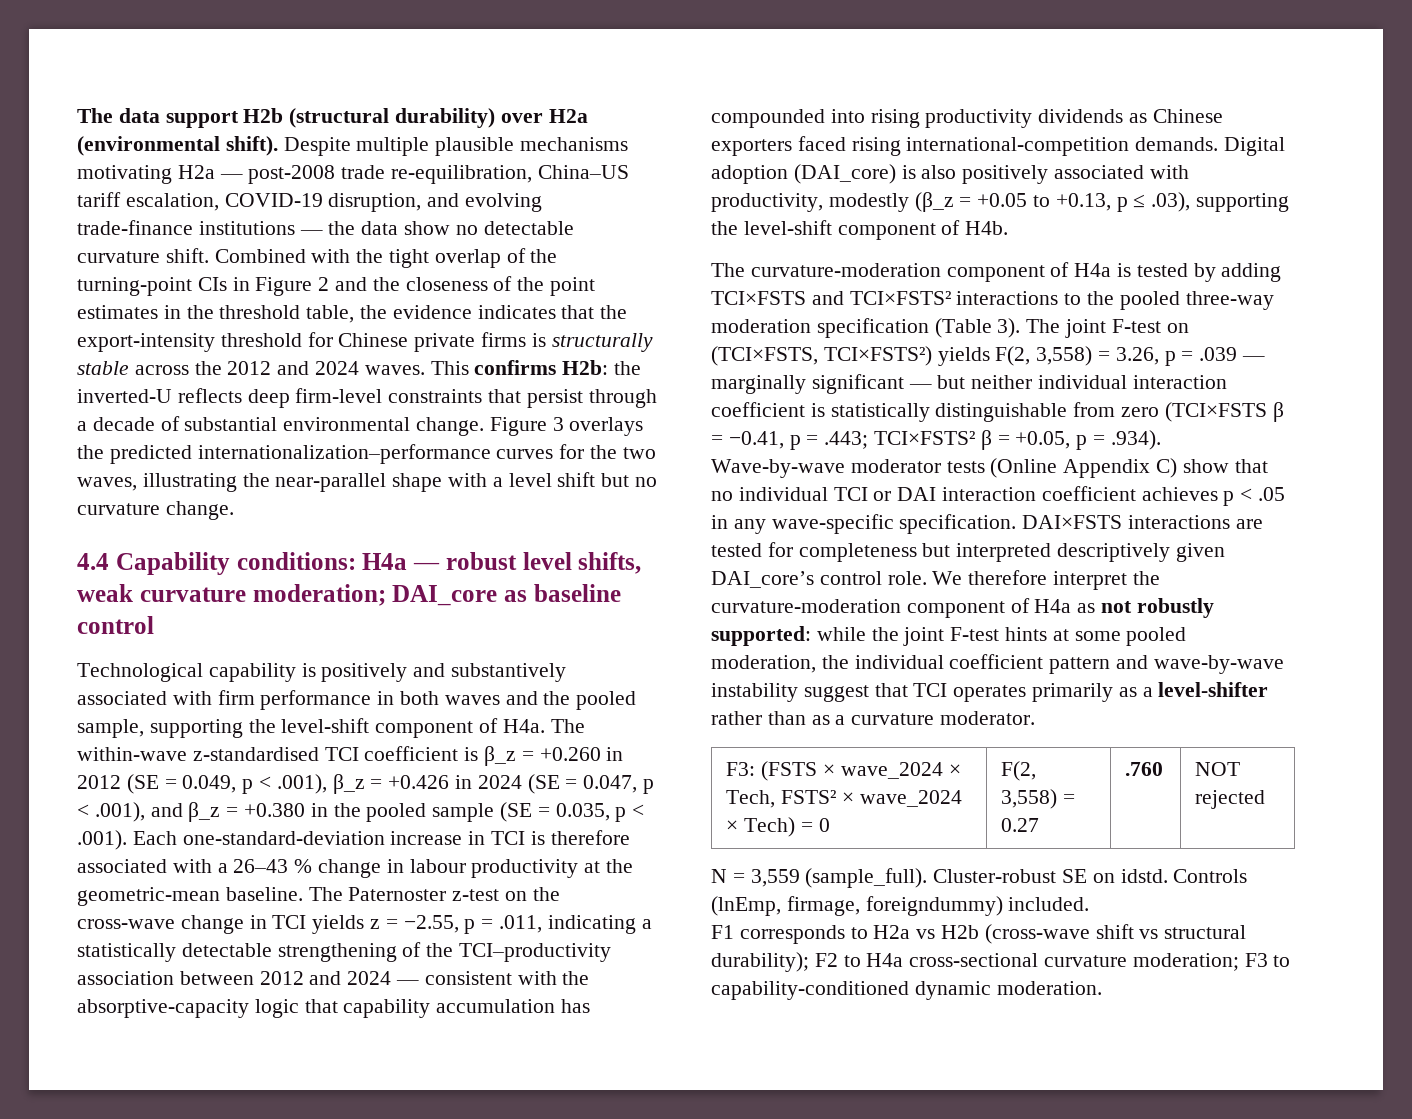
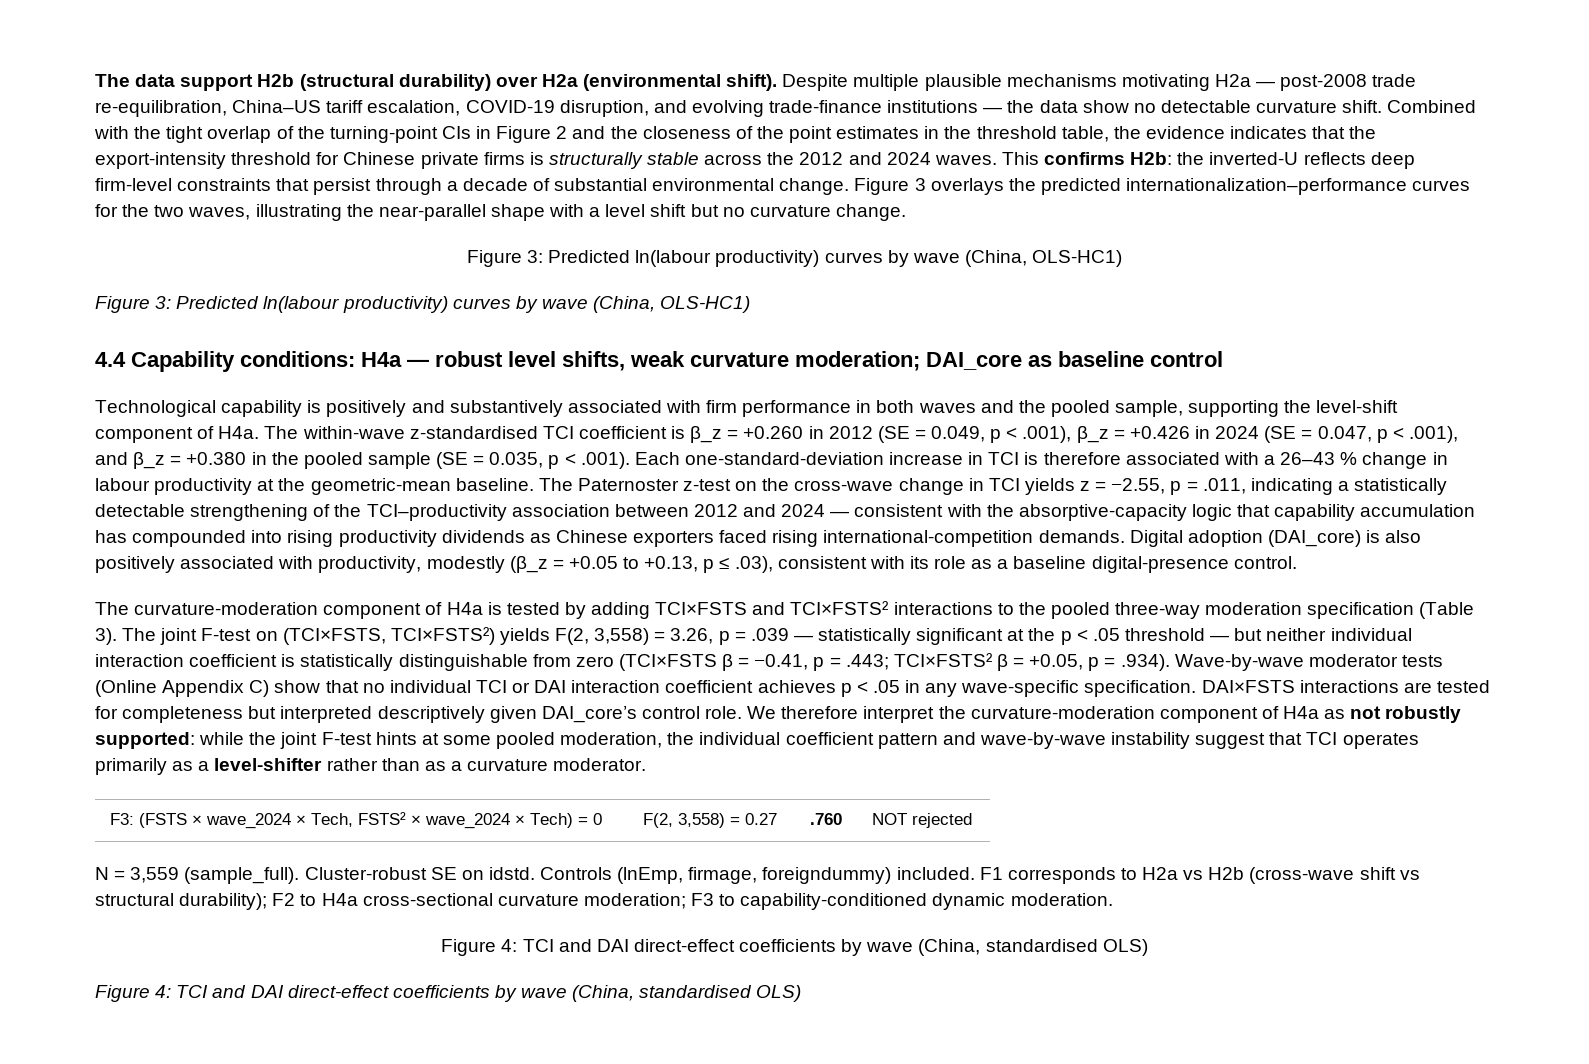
  Figure 3 overlays the predicted internationalization–performance curves for the two waves, illustrating the near‑parallel shape with a level shift but no curvature change.
+ Figure 3: Predicted ln(labour productivity) curves by wave (China, OLS-HC1)
+ Figure 3: Predicted ln(labour productivity) curves by wave (China, OLS-HC1)
- Digital adoption (DAI_core) is also positively associated with productivity, modestly (β_z = +0.05 to +0.13, p ≤ .03), supporting the level‑shift component of H4b.
+ Digital adoption (DAI_core) is also positively associated with productivity, modestly (β_z = +0.05 to +0.13, p ≤ .03), consistent with its role as a baseline digital-presence control.
- The joint F‑test on (TCI×FSTS, TCI×FSTS²) yields F(2, 3,558) = 3.26, p = .039 — marginally significant — but neither individual interaction coefficient is statistically distinguishable from zero (TCI×FSTS β = −0.41, p = .443;
+ The joint F‑test on (TCI×FSTS, TCI×FSTS²) yields F(2, 3,558) = 3.26, p = .039 — statistically significant at the p < .05 threshold — but neither individual interaction coefficient is statistically distinguishable from zero (TCI×FSTS β = −0.41, p = .443;
- Controls (lnEmp, firmage, foreigndummy) included.
- F1 corresponds to H2a vs H2b (cross-wave shift vs structural durability); F2 to H4a cross-sectional curvature moderation; F3 to capability-conditioned dynamic moderation.
+ Controls (lnEmp, firmage, foreigndummy) included. F1 corresponds to H2a vs H2b (cross-wave shift vs structural durability); F2 to H4a cross-sectional curvature moderation; F3 to capability-conditioned dynamic moderation.
+ Figure 4: TCI and DAI direct-effect coefficients by wave (China, standardised OLS)
+ Figure 4: TCI and DAI direct-effect coefficients by wave (China, standardised OLS)

